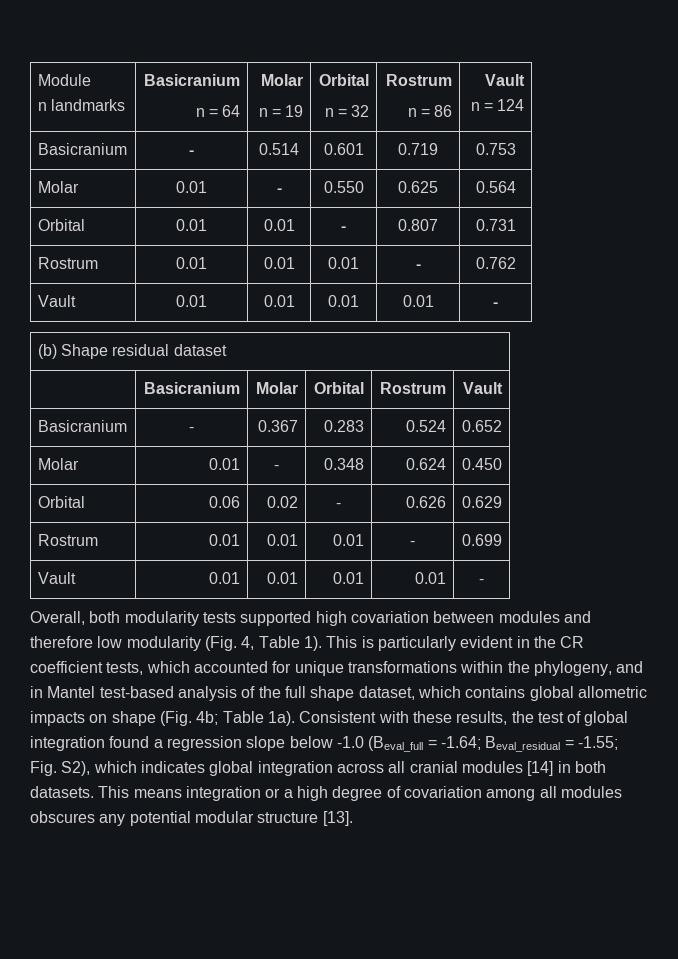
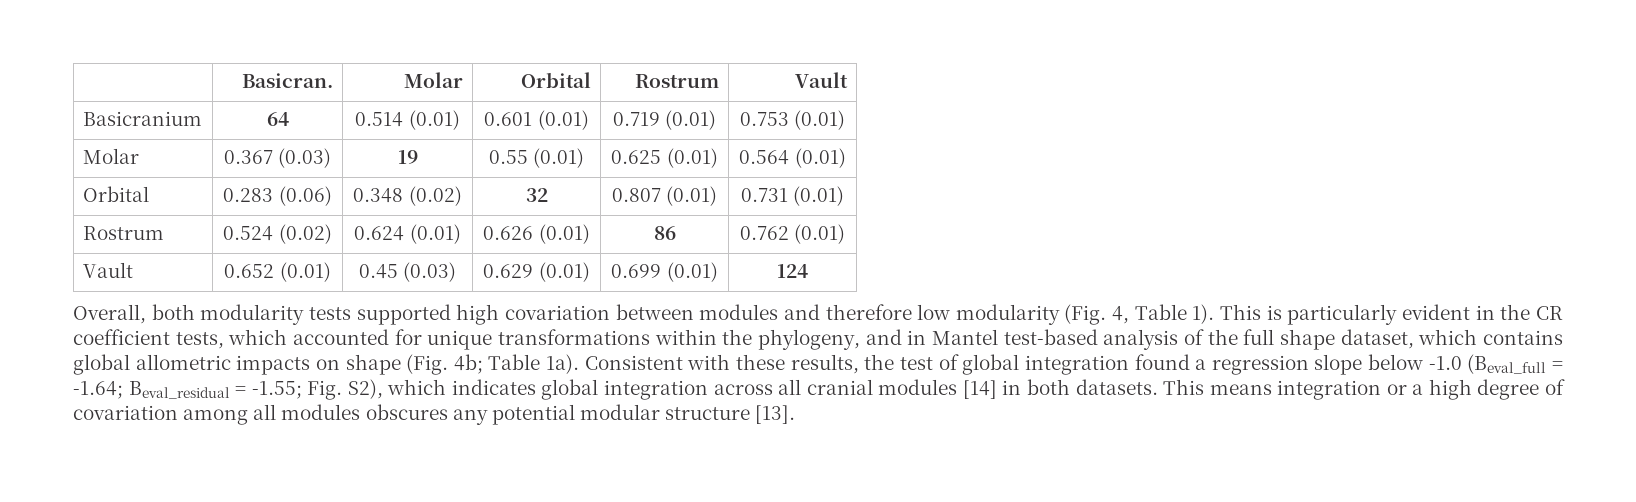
- Module
- n landmarks | Basicranium
- n = 64 | Molar
- n = 19 | Orbital
- n = 32 | Rostrum
- n = 86 | Vault
- n = 124
- Basicranium | - | 0.514 | 0.601 | 0.719 | 0.753
- Molar | 0.01 | - | 0.550 | 0.625 | 0.564
- Orbital | 0.01 | 0.01 | - | 0.807 | 0.731
- Rostrum | 0.01 | 0.01 | 0.01 | - | 0.762
- Vault | 0.01 | 0.01 | 0.01 | 0.01 | -
- (b) Shape residual dataset
- | Basicranium | Molar | Orbital | Rostrum | Vault
+ | Basicran. | Molar | Orbital | Rostrum | Vault
- Basicranium | - | 0.367 | 0.283 | 0.524 | 0.652
- Molar | 0.01 | - | 0.348 | 0.624 | 0.450
- Orbital | 0.06 | 0.02 | - | 0.626 | 0.629
- Rostrum | 0.01 | 0.01 | 0.01 | - | 0.699
- Vault | 0.01 | 0.01 | 0.01 | 0.01 | -
+ Basicranium | 64 | 0.514 (0.01) | 0.601 (0.01) | 0.719 (0.01) | 0.753 (0.01)
+ Molar | 0.367 (0.03) | 19 | 0.55 (0.01) | 0.625 (0.01) | 0.564 (0.01)
+ Orbital | 0.283 (0.06) | 0.348 (0.02) | 32 | 0.807 (0.01) | 0.731 (0.01)
+ Rostrum | 0.524 (0.02) | 0.624 (0.01) | 0.626 (0.01) | 86 | 0.762 (0.01)
+ Vault | 0.652 (0.01) | 0.45 (0.03) | 0.629 (0.01) | 0.699 (0.01) | 124

